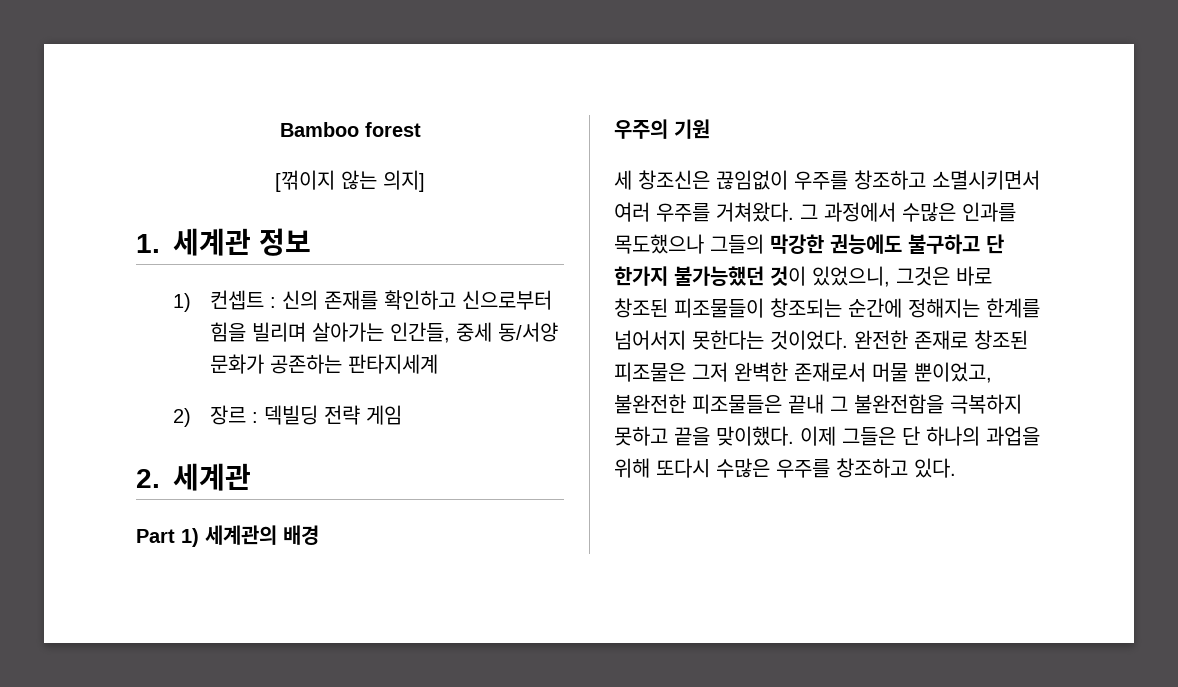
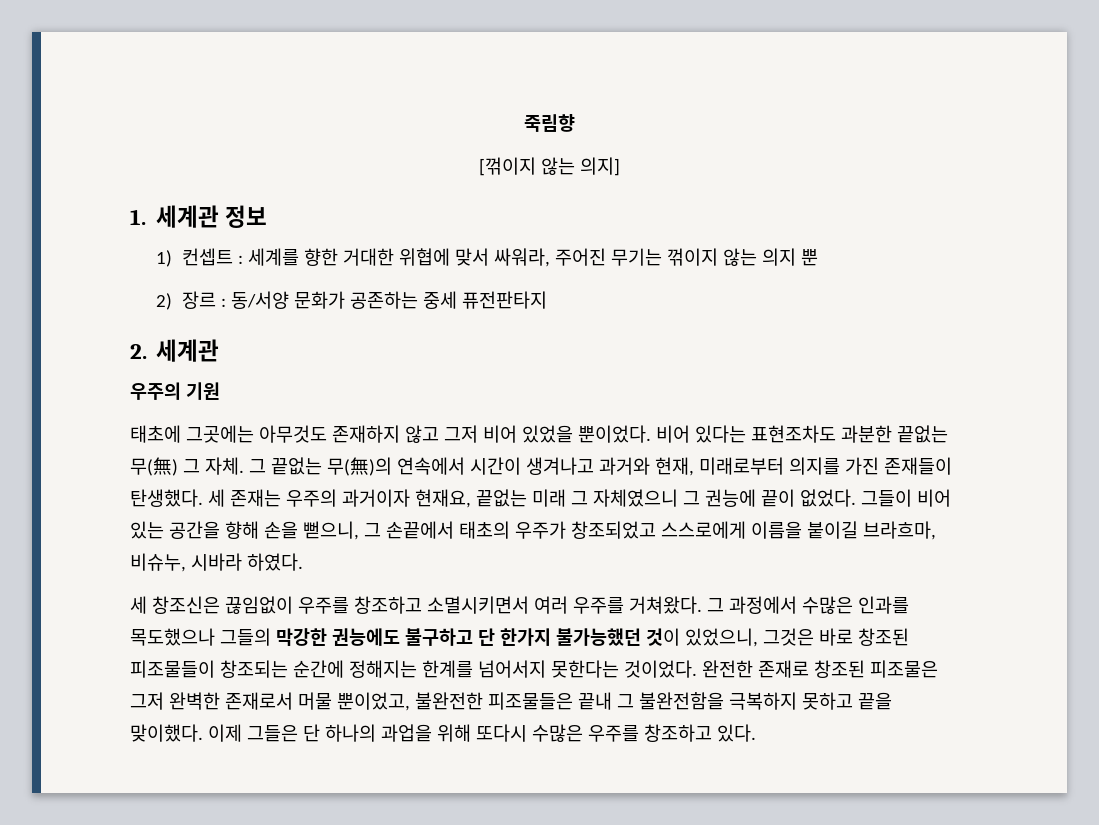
- Bamboo forest
+ 죽림향
- 1) 컨셉트 : 신의 존재를 확인하고 신으로부터 힘을 빌리며 살아가는 인간들, 중세 동/서양 문화가 공존하는 판타지세계
- 2) 장르 : 덱빌딩 전략 게임
+ 1) 컨셉트 : 세계를 향한 거대한 위협에 맞서 싸워라, 주어진 무기는 꺾이지 않는 의지 뿐
+ 2) 장르 : 동/서양 문화가 공존하는 중세 퓨전판타지
  2. 세계관
- Part 1) 세계관의 배경
  우주의 기원
+ 태초에 그곳에는 아무것도 존재하지 않고 그저 비어 있었을 뿐이었다. 비어 있다는 표현조차도 과분한 끝없는 무(無) 그 자체. 그 끝없는 무(無)의 연속에서 시간이 생겨나고 과거와 현재, 미래로부터 의지를 가진 존재들이 탄생했다. 세 존재는 우주의 과거이자 현재요, 끝없는 미래 그 자체였으니 그 권능에 끝이 없었다. 그들이 비어 있는 공간을 향해 손을 뻗으니, 그 손끝에서 태초의 우주가 창조되었고 스스로에게 이름을 붙이길 브라흐마, 비슈누, 시바라 하였다.

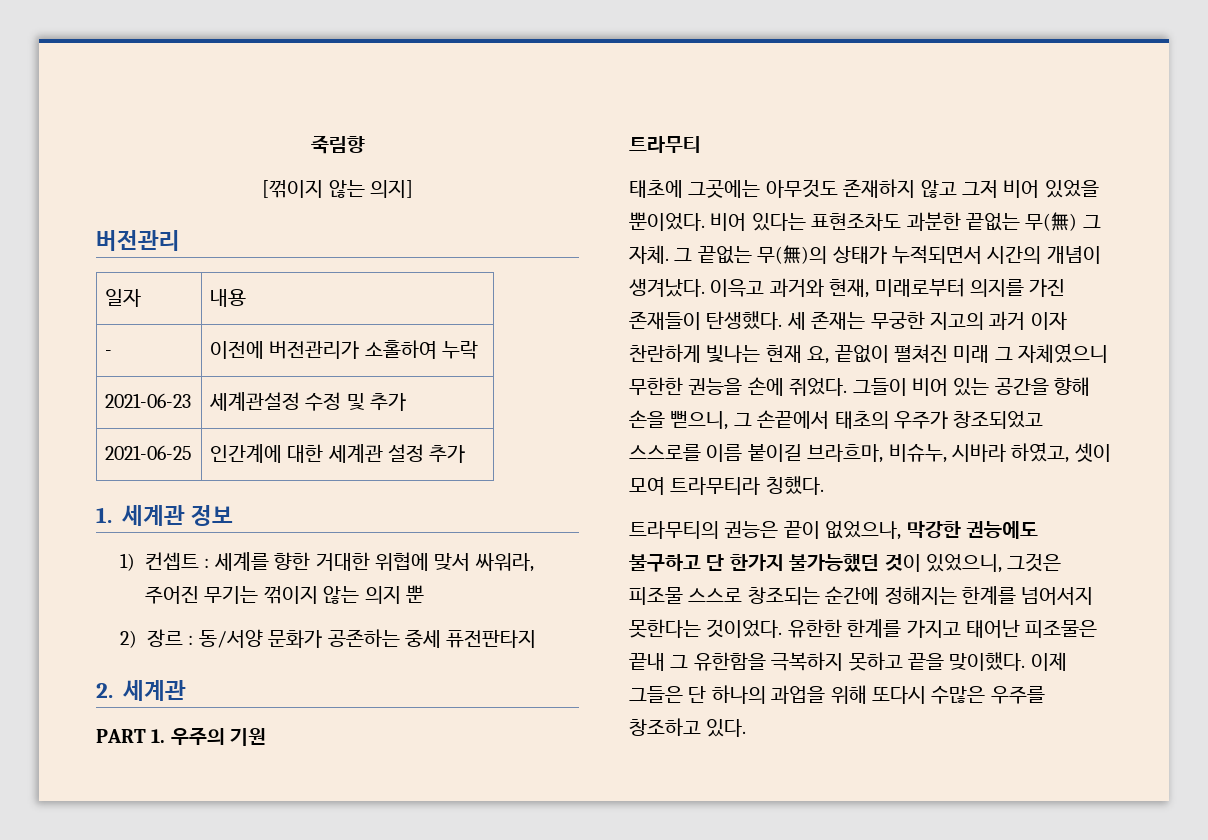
+ 버전관리
+ 일자 | 내용
+ - | 이전에 버전관리가 소홀하여 누락
+ 2021-06-23 | 세계관설정 수정 및 추가
+ 2021-06-25 | 인간계에 대한 세계관 설정 추가
- 우주의 기원
+ PART 1. 우주의 기원
+ 트라무티
- 그 끝없는 무(無)의 연속에서 시간이 생겨나고 과거와 현재, 미래로부터 의지를 가진 존재들이 탄생했다.
+ 그 끝없는 무(無)의 상태가 누적되면서 시간의 개념이 생겨났다. 이윽고 과거와 현재, 미래로부터 의지를 가진 존재들이 탄생했다.
- 세 존재는 우주의 과거이자 현재요, 끝없는 미래 그 자체였으니 그 권능에 끝이 없었다.
+ 세 존재는 무궁한 지고의 과거 이자 찬란하게 빛나는 현재 요, 끝없이 펼쳐진 미래 그 자체였으니 무한한 권능을 손에 쥐었다.
- 그들이 비어 있는 공간을 향해 손을 뻗으니, 그 손끝에서 태초의 우주가 창조되었고 스스로에게 이름을 붙이길 브라흐마, 비슈누, 시바라 하였다.
- 세 창조신은 끊임없이 우주를 창조하고 소멸시키면서 여러 우주를 거쳐왔다. 그 과정에서 수많은 인과를 목도했으나 그들의 막강한 권능에도 불구하고 단 한가지 불가능했던 것이 있었으니, 그것은 바로 창조된 피조물들이 창조되는 순간에 정해지는 한계를 넘어서지 못한다는 것이었다.
+ 그들이 비어 있는 공간을 향해 손을 뻗으니, 그 손끝에서 태초의 우주가 창조되었고 스스로를 이름 붙이길 브라흐마, 비슈누, 시바라 하였고, 셋이 모여 트라무티라 칭했다.
+ 트라무티의 권능은 끝이 없었으나, 막강한 권능에도 불구하고 단 한가지 불가능했던 것이 있었으니, 그것은 피조물 스스로 창조되는 순간에 정해지는 한계를 넘어서지 못한다는 것이었다.
- 완전한 존재로 창조된 피조물은 그저 완벽한 존재로서 머물 뿐이었고, 불완전한 피조물들은 끝내 그 불완전함을 극복하지 못하고 끝을 맞이했다.
+ 유한한 한계를 가지고 태어난 피조물은 끝내 그 유한함을 극복하지 못하고 끝을 맞이했다.

